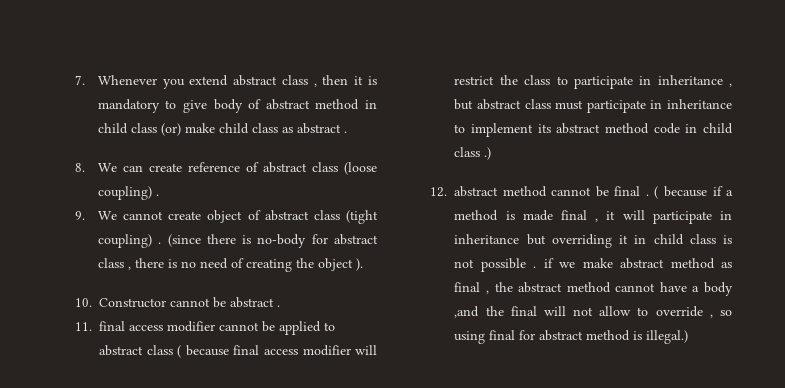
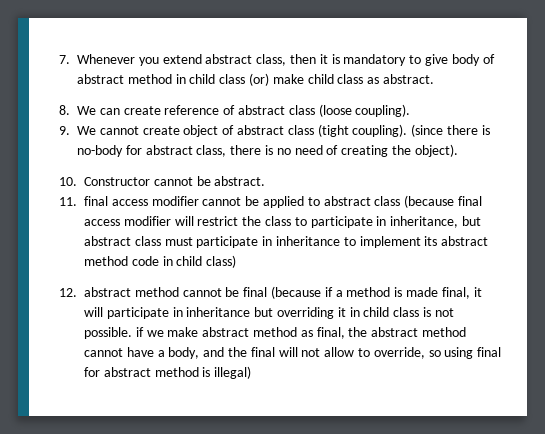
- 7. Whenever you extend abstract class , then it is mandatory to give body of abstract method in child class (or) make child class as abstract .
+ 7. Whenever you extend abstract class, then it is mandatory to give body of abstract method in child class (or) make child class as abstract.
- 8. We can create reference of abstract class (loose coupling) .
+ 8. We can create reference of abstract class (loose coupling).
- 9. We cannot create object of abstract class (tight coupling) .
+ 9. We cannot create object of abstract class (tight coupling).
- (since there is no-body for abstract class , there is no need of creating the object ).
+ (since there is no-body for abstract class, there is no need of creating the object).
- 10. Constructor cannot be abstract .
+ 10. Constructor cannot be abstract.
- 11. final access modifier cannot be applied to abstract class ( because final access modifier will restrict the class to participate in inheritance , but abstract class must participate in inheritance to implement its abstract method code in child class .)
+ 11. final access modifier cannot be applied to abstract class (because final access modifier will restrict the class to participate in inheritance, but abstract class must participate in inheritance to implement its abstract method code in child class)
- 12. abstract method cannot be final . ( because if a method is made final , it will participate in inheritance but overriding it in child class is not possible . if we make abstract method as final , the abstract method cannot have a body ,and the final will not allow to override , so using final for abstract method is illegal.)
+ 12. abstract method cannot be final (because if a method is made final, it will participate in inheritance but overriding it in child class is not possible. if we make abstract method as final, the abstract method cannot have a body, and the final will not allow to override, so using final for abstract method is illegal)

